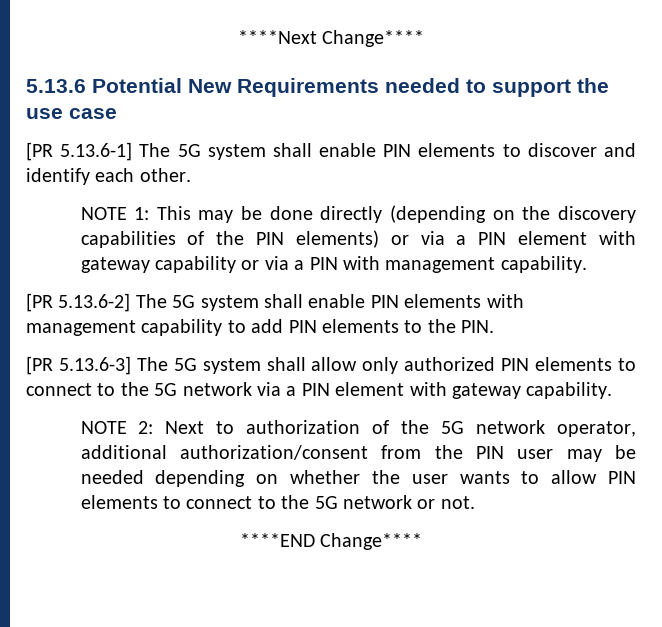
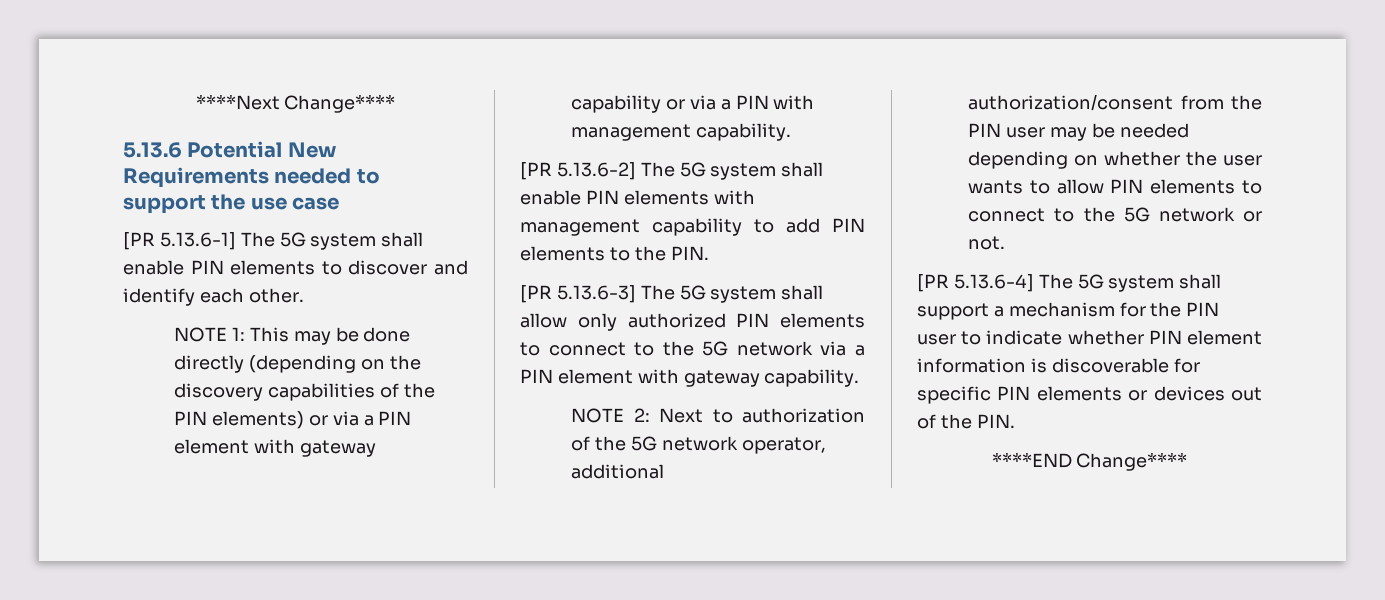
+ [PR 5.13.6-4] The 5G system shall support a mechanism for the PIN user to indicate whether PIN element information is discoverable for specific PIN elements or devices out of the PIN.

